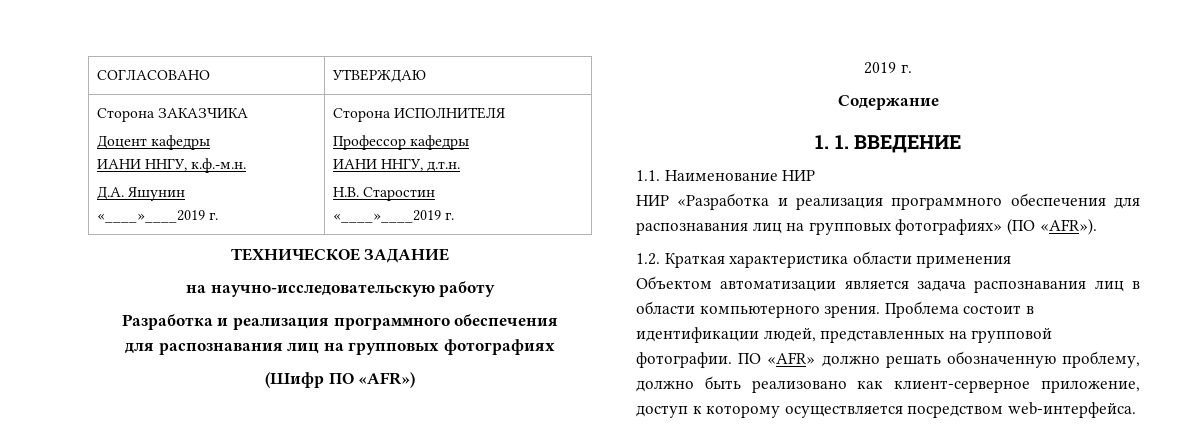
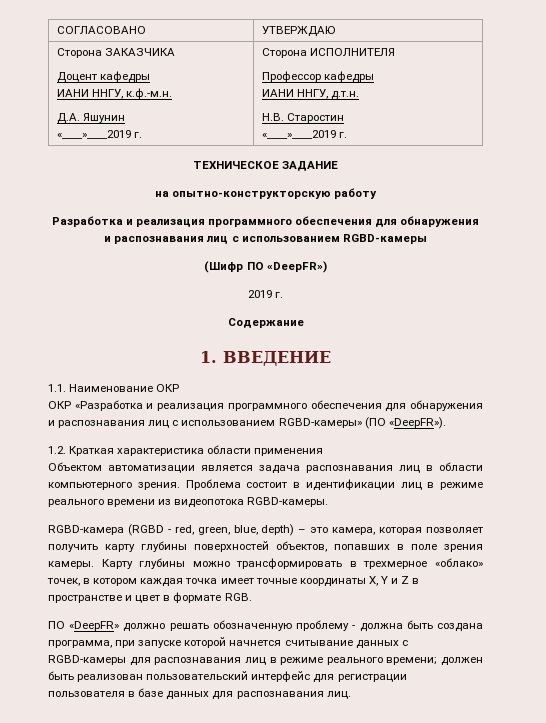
- на научно-исследовательскую работу
+ на опытно-конструкторскую работу
- Разработка и реализация программного обеспечения
- для распознавания лиц на групповых фотографиях
+ Разработка и реализация программного обеспечения для обнаружения и распознавания лиц с использованием RGBD-камеры
- (Шифр ПО «AFR»)
+ (Шифр ПО «DeepFR»)
- 1. 1. ВВЕДЕНИЕ
+ 1. ВВЕДЕНИЕ
- 1.1. Наименование НИР
- НИР «Разработка и реализация программного обеспечения для распознавания лиц на групповых фотографиях» (ПО «AFR»).
+ 1.1. Наименование ОКР
+ ОКР «Разработка и реализация программного обеспечения для обнаружения и распознавания лиц с использованием RGBD-камеры» (ПО «DeepFR»).
- Проблема состоит в идентификации людей, представленных на групповой фотографии. ПО «AFR» должно решать обозначенную проблему, должно быть реализовано как клиент-серверное приложение, доступ к которому осуществляется посредством web-интерфейса.
+ Проблема состоит в идентификации лиц в режиме реального времени из видеопотока RGBD-камеры.
+ RGBD-камера (RGBD - red, green, blue, depth) – это камера, которая позволяет получить карту глубины поверхностей объектов, попавших в поле зрения камеры. Карту глубины можно трансформировать в трехмерное «облако» точек, в котором каждая точка имеет точные координаты X, Y и Z в пространстве и цвет в формате RGB.
+ ПО «DeepFR» должно решать обозначенную проблему - должна быть создана программа, при запуске которой начнется считывание данных с RGBD-камеры для распознавания лиц в режиме реального времени; должен быть реализован пользовательский интерфейс для регистрации пользователя в базе данных для распознавания лиц.

